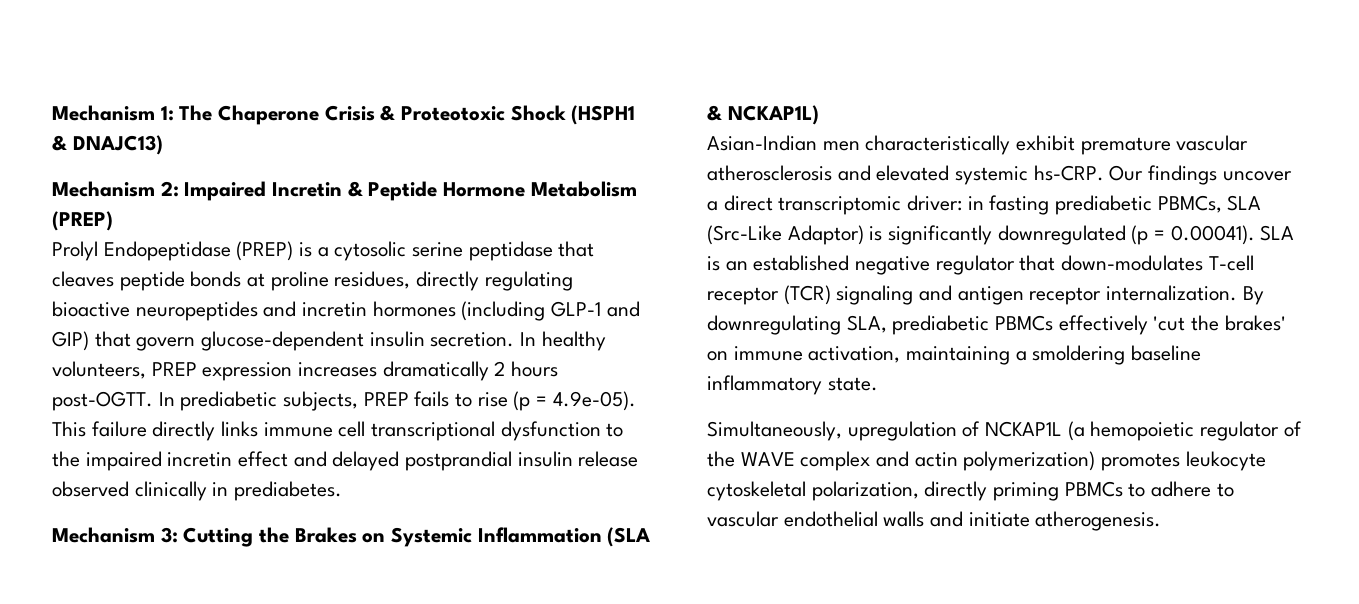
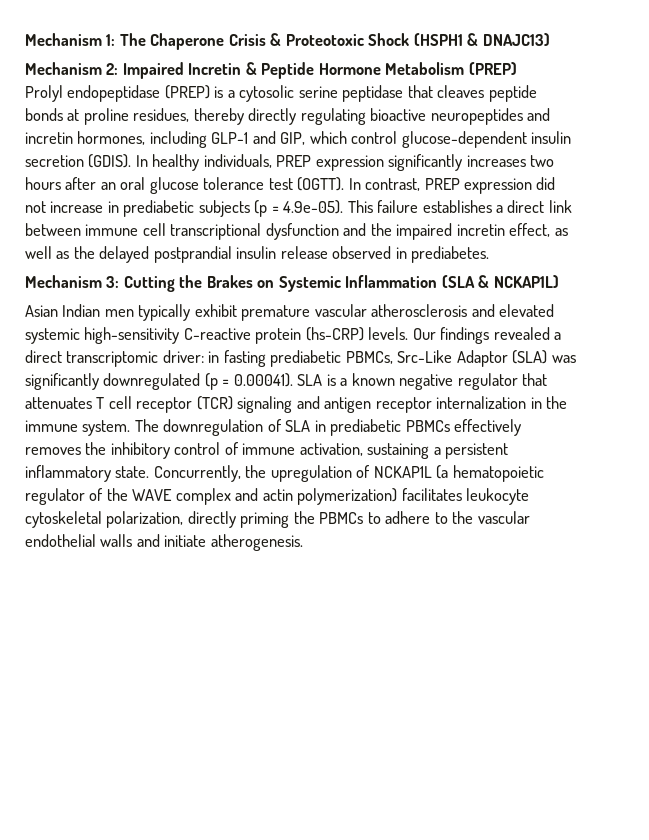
- Prolyl Endopeptidase (PREP) is a cytosolic serine peptidase that cleaves peptide bonds at proline residues, directly regulating bioactive neuropeptides and incretin hormones (including GLP-1 and GIP) that govern glucose-dependent insulin secretion.
+ Prolyl endopeptidase (PREP) is a cytosolic serine peptidase that cleaves peptide bonds at proline residues, thereby directly regulating bioactive neuropeptides and incretin hormones, including GLP-1 and GIP, which control glucose-dependent insulin secretion (GDIS).
- In healthy volunteers, PREP expression increases dramatically 2 hours post-OGTT. In prediabetic subjects, PREP fails to rise (p = 4.9e-05). This failure directly links immune cell transcriptional dysfunction to the impaired incretin effect and delayed postprandial insulin release observed clinically in prediabetes.
+ In healthy individuals, PREP expression significantly increases two hours after an oral glucose tolerance test (OGTT). In contrast, PREP expression did not increase in prediabetic subjects (p = 4.9e-05). This failure establishes a direct link between immune cell transcriptional dysfunction and the impaired incretin effect, as well as the delayed postprandial insulin release observed in prediabetes.
- Asian-Indian men characteristically exhibit premature vascular atherosclerosis and elevated systemic hs-CRP.
+ Asian Indian men typically exhibit premature vascular atherosclerosis and elevated systemic high-sensitivity C-reactive protein (hs-CRP) levels.
- Our findings uncover a direct transcriptomic driver: in fasting prediabetic PBMCs, SLA (Src-Like Adaptor) is significantly downregulated (p = 0.00041). SLA is an established negative regulator that down-modulates T-cell receptor (TCR) signaling and antigen receptor internalization. By downregulating SLA, prediabetic PBMCs effectively 'cut the brakes' on immune activation, maintaining a smoldering baseline inflammatory state.
- Simultaneously, upregulation of NCKAP1L (a hemopoietic regulator of the WAVE complex and actin polymerization) promotes leukocyte cytoskeletal polarization, directly priming PBMCs to adhere to vascular endothelial walls and initiate atherogenesis.
+ Our findings revealed a direct transcriptomic driver: in fasting prediabetic PBMCs, Src-Like Adaptor (SLA) was significantly downregulated (p = 0.00041). SLA is a known negative regulator that attenuates T cell receptor (TCR) signaling and antigen receptor internalization in the immune system. The downregulation of SLA in prediabetic PBMCs effectively removes the inhibitory control of immune activation, sustaining a persistent inflammatory state. Concurrently, the upregulation of NCKAP1L (a hematopoietic regulator of the WAVE complex and actin polymerization) facilitates leukocyte cytoskeletal polarization, directly priming the PBMCs to adhere to the vascular endothelial walls and initiate atherogenesis.

